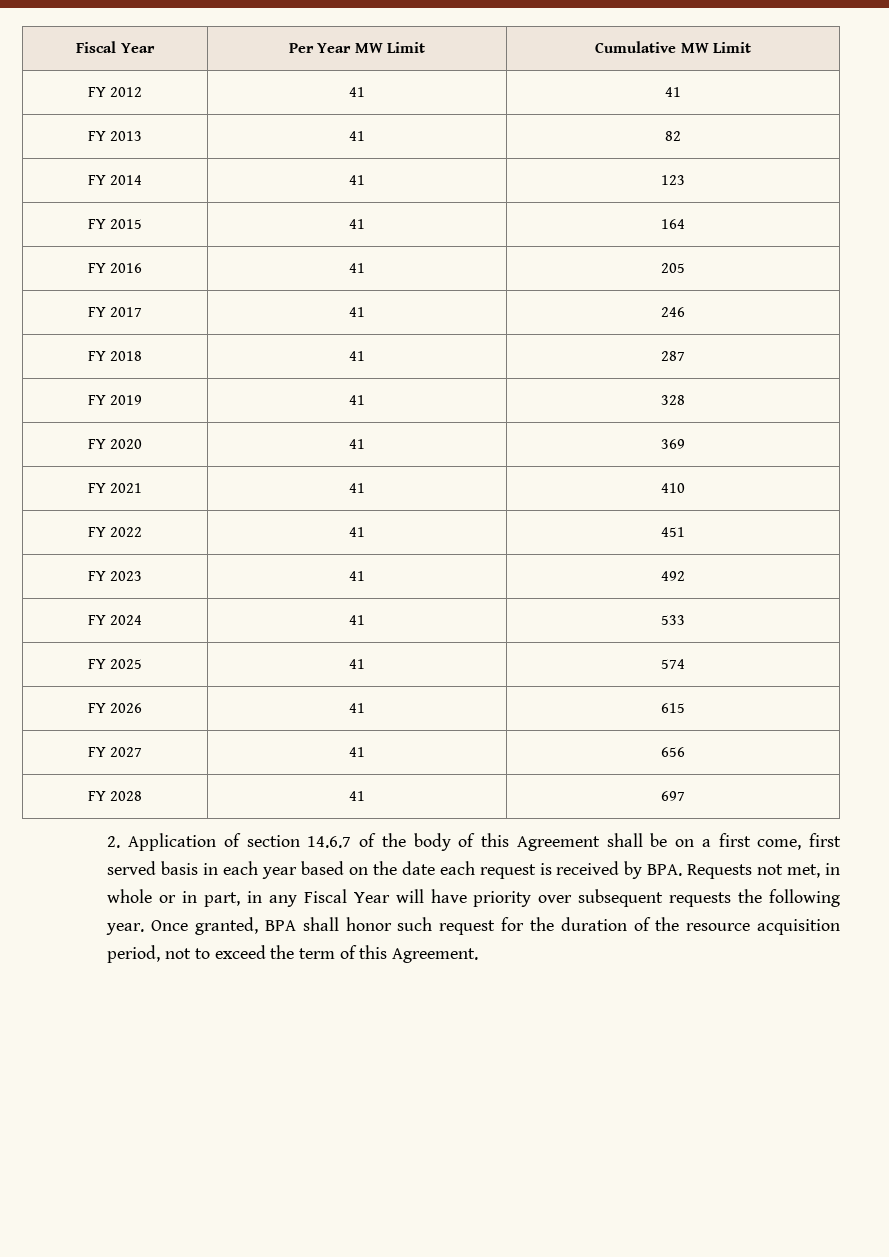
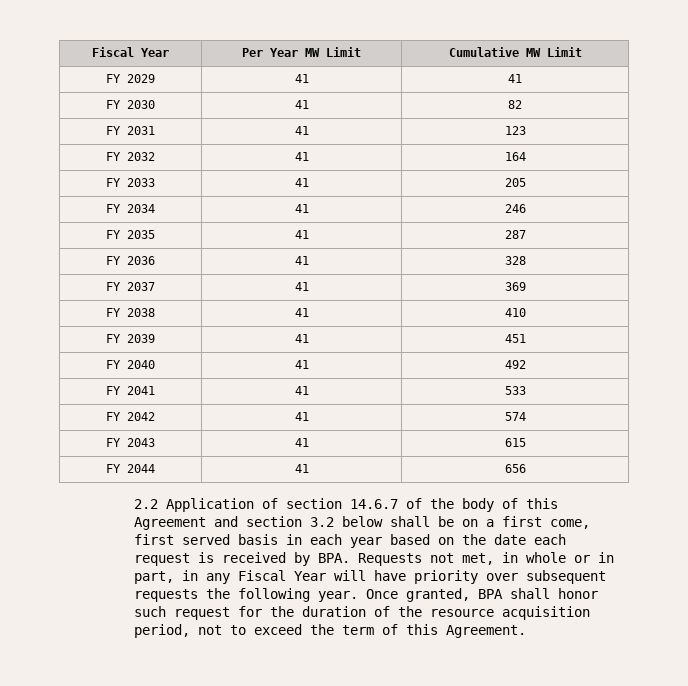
- FY 2012 | 41 | 41
+ FY 2029 | 41 | 41
- FY 2013 | 41 | 82
+ FY 2030 | 41 | 82
- FY 2014 | 41 | 123
+ FY 2031 | 41 | 123
- FY 2015 | 41 | 164
+ FY 2032 | 41 | 164
- FY 2016 | 41 | 205
+ FY 2033 | 41 | 205
- FY 2017 | 41 | 246
+ FY 2034 | 41 | 246
- FY 2018 | 41 | 287
+ FY 2035 | 41 | 287
- FY 2019 | 41 | 328
+ FY 2036 | 41 | 328
- FY 2020 | 41 | 369
+ FY 2037 | 41 | 369
- FY 2021 | 41 | 410
+ FY 2038 | 41 | 410
- FY 2022 | 41 | 451
+ FY 2039 | 41 | 451
- FY 2023 | 41 | 492
+ FY 2040 | 41 | 492
- FY 2024 | 41 | 533
+ FY 2041 | 41 | 533
- FY 2025 | 41 | 574
+ FY 2042 | 41 | 574
- FY 2026 | 41 | 615
+ FY 2043 | 41 | 615
- FY 2027 | 41 | 656
+ FY 2044 | 41 | 656
- FY 2028 | 41 | 697
- 2. Application of section 14.6.7 of the body of this Agreement shall be on a first come, first served basis in each year based on the date each request is received by BPA. Requests not met, in whole or in part, in any Fiscal Year will have priority over subsequent requests the following year.
+ 2.2 Application of section 14.6.7 of the body of this Agreement and section 3.2 below shall be on a first come, first served basis in each year based on the date each request is received by BPA. Requests not met, in whole or in part, in any Fiscal Year will have priority over subsequent requests the following year.

